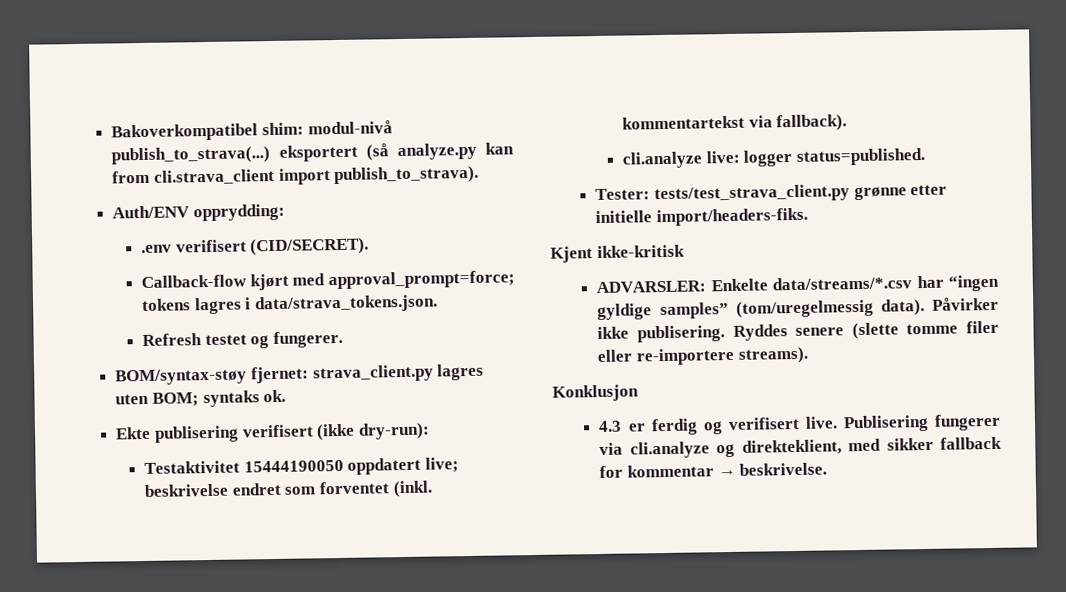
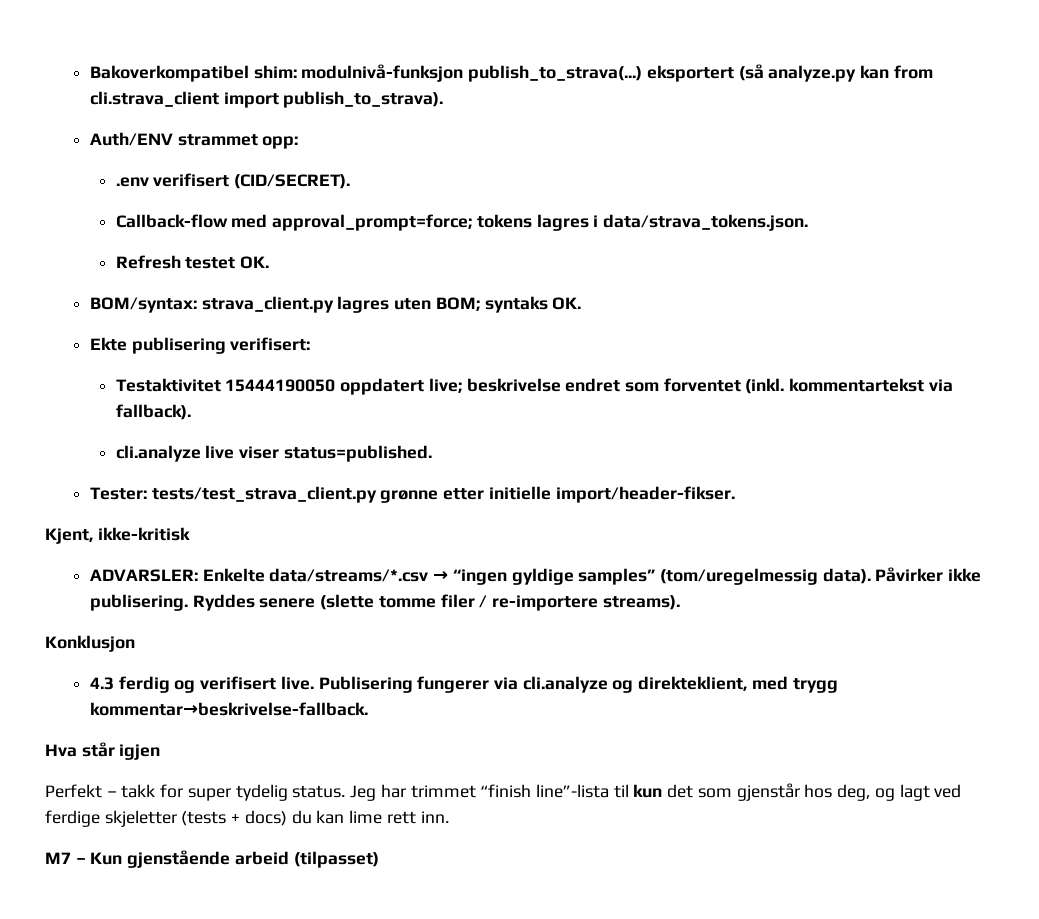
- Bakoverkompatibel shim: modul-nivå publish_to_strava(...) eksportert (så analyze.py kan from cli.strava_client import publish_to_strava).
+ Bakoverkompatibel shim: modulnivå-funksjon publish_to_strava(...) eksportert (så analyze.py kan from cli.strava_client import publish_to_strava).
- Auth/ENV opprydding:
+ Auth/ENV strammet opp:
- Callback-flow kjørt med approval_prompt=force; tokens lagres i data/strava_tokens.json.
+ Callback-flow med approval_prompt=force; tokens lagres i data/strava_tokens.json.
- Refresh testet og fungerer.
- BOM/syntax-støy fjernet: strava_client.py lagres uten BOM; syntaks ok.
+ Refresh testet OK.
+ BOM/syntax: strava_client.py lagres uten BOM; syntaks OK.
- Ekte publisering verifisert (ikke dry-run):
+ Ekte publisering verifisert:
- cli.analyze live: logger status=published.
+ cli.analyze live viser status=published.
- Tester: tests/test_strava_client.py grønne etter initielle import/headers-fiks.
- Kjent ikke-kritisk
+ Tester: tests/test_strava_client.py grønne etter initielle import/header-fikser.
+ Kjent, ikke-kritisk
- ADVARSLER: Enkelte data/streams/*.csv har “ingen gyldige samples” (tom/uregelmessig data).
+ ADVARSLER: Enkelte data/streams/*.csv → “ingen gyldige samples” (tom/uregelmessig data).
- Ryddes senere (slette tomme filer eller re-importere streams).
+ Ryddes senere (slette tomme filer / re-importere streams).
- 4.3 er ferdig og verifisert live.
+ 4.3 ferdig og verifisert live.
- Publisering fungerer via cli.analyze og direkteklient, med sikker fallback for kommentar → beskrivelse.
+ Publisering fungerer via cli.analyze og direkteklient, med trygg kommentar→beskrivelse-fallback.
+ Hva står igjen
+ Perfekt – takk for super tydelig status. Jeg har trimmet “finish line”-lista til kun det som gjenstår hos deg, og lagt ved ferdige skjeletter (tests + docs) du kan lime rett inn.
+ M7 – Kun gjenstående arbeid (tilpasset)

